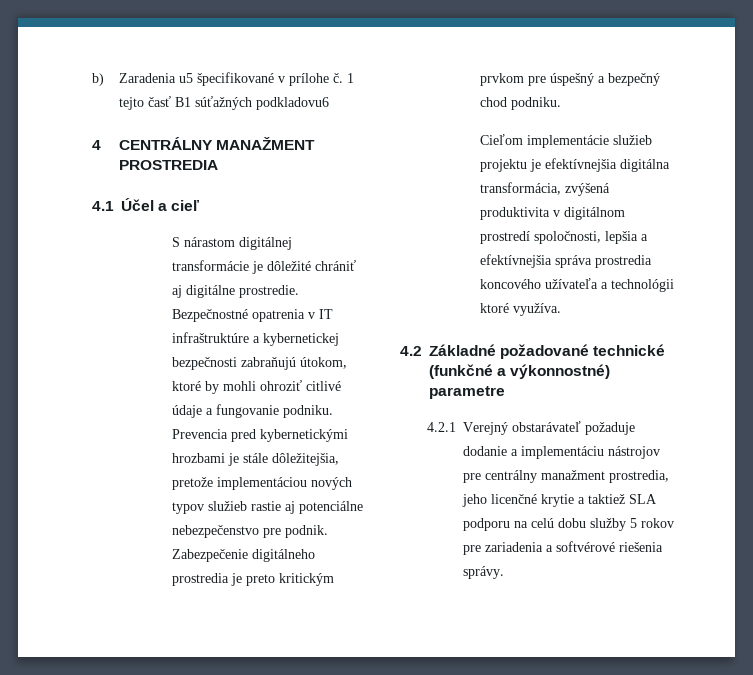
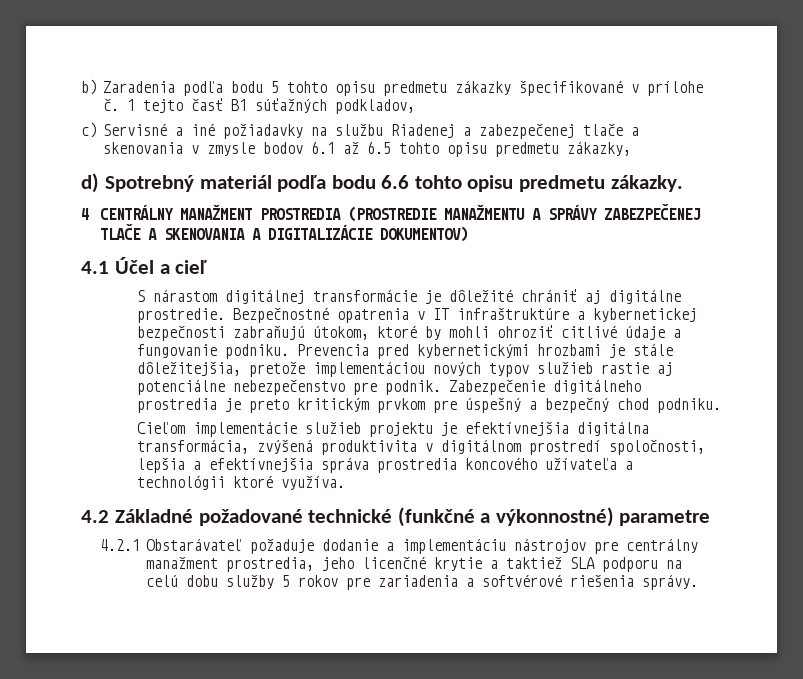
- b) Zaradenia u5 špecifikované v prílohe č.
+ b) Zaradenia podľa bodu 5 tohto opisu predmetu zákazky špecifikované v prílohe č.
- 1 tejto časť B1 súťažných podkladovu6
- 4 CENTRÁLNY MANAŽMENT PROSTREDIA
+ 1 tejto časť B1 súťažných podkladov,
+ c) Servisné a iné požiadavky na službu Riadenej a zabezpečenej tlače a skenovania v zmysle bodov 6.1 až 6.5 tohto opisu predmetu zákazky,
+ d) Spotrebný materiál podľa bodu 6.6 tohto opisu predmetu zákazky.
+ 4 CENTRÁLNY MANAŽMENT PROSTREDIA (PROSTREDIE MANAŽMENTU A SPRÁVY ZABEZPEČENEJ TLAČE A SKENOVANIA A DIGITALIZÁCIE DOKUMENTOV)
- 4.2.1 Verejný obstarávateľ požaduje dodanie a implementáciu nástrojov pre centrálny manažment prostredia, jeho licenčné krytie a taktiež SLA podporu na celú dobu služby 5 rokov pre zariadenia a softvérové riešenia správy.
+ 4.2.1 Obstarávateľ požaduje dodanie a implementáciu nástrojov pre centrálny manažment prostredia, jeho licenčné krytie a taktiež SLA podporu na celú dobu služby 5 rokov pre zariadenia a softvérové riešenia správy.

